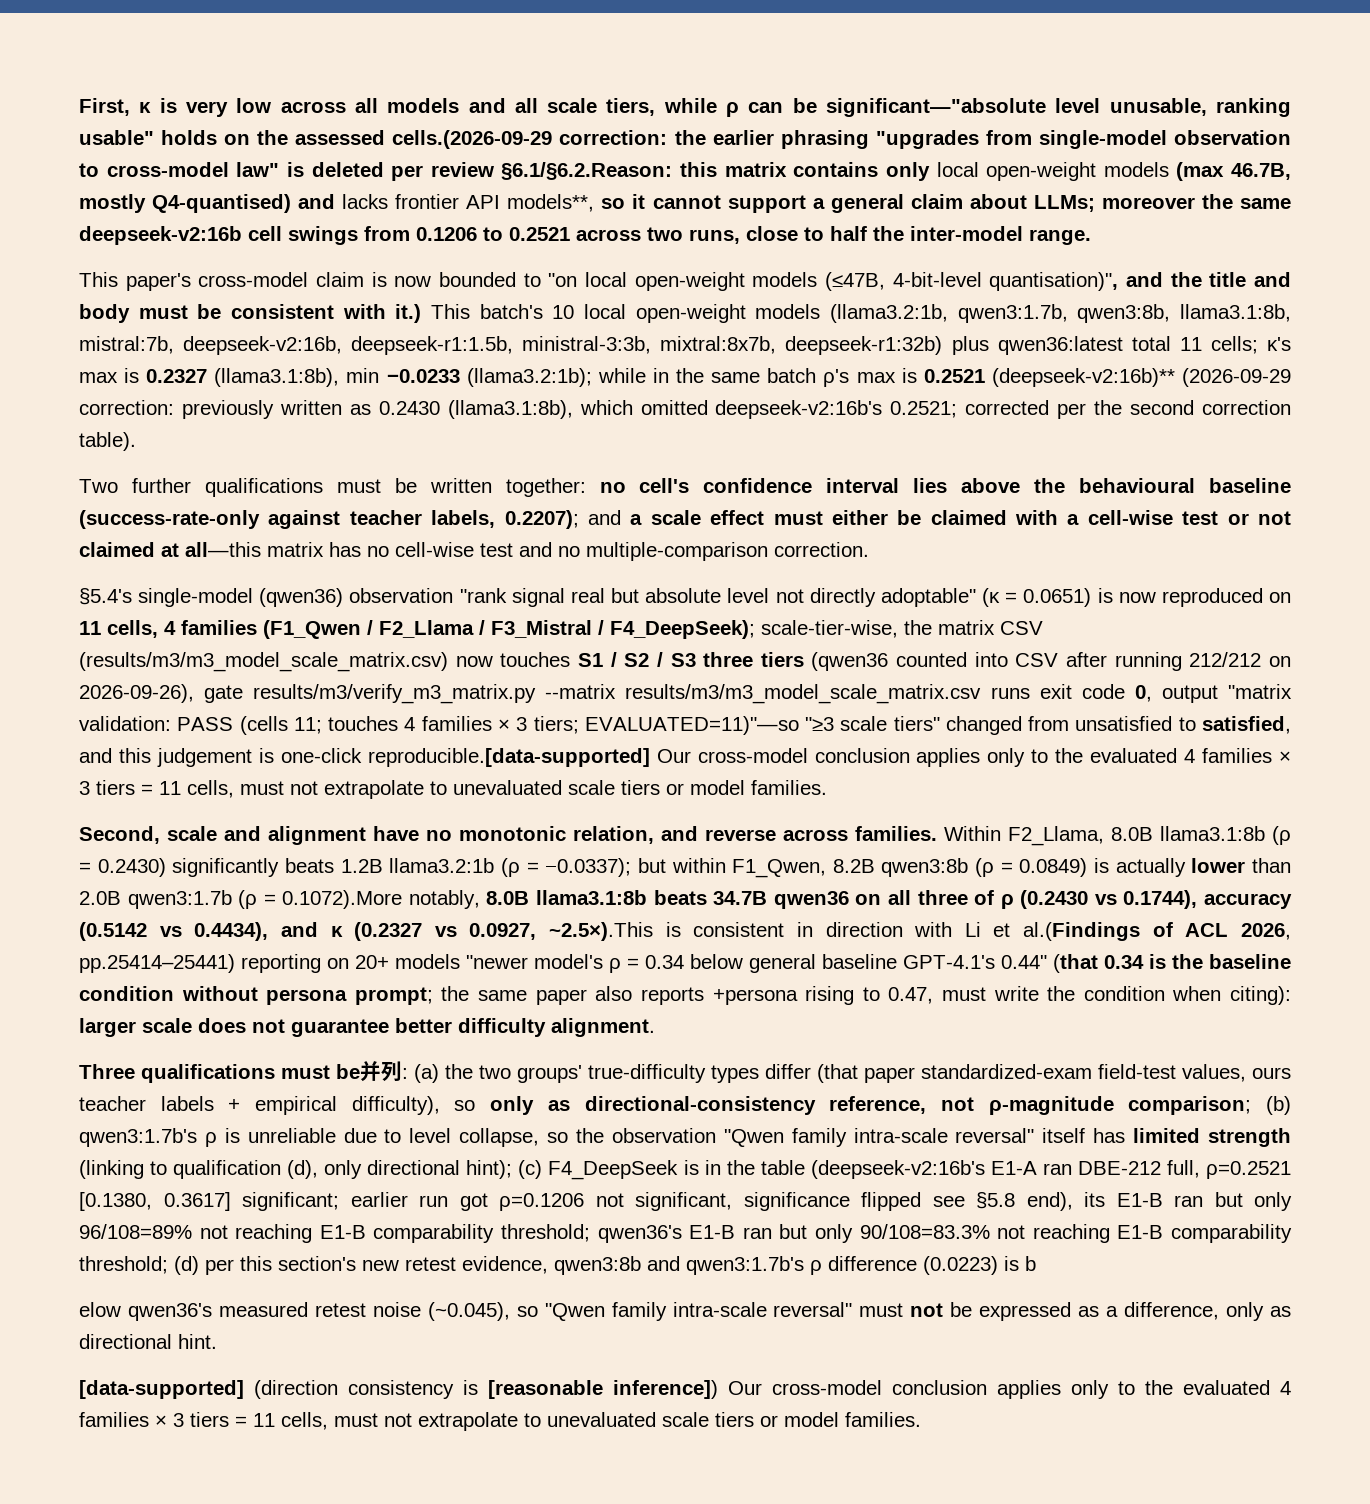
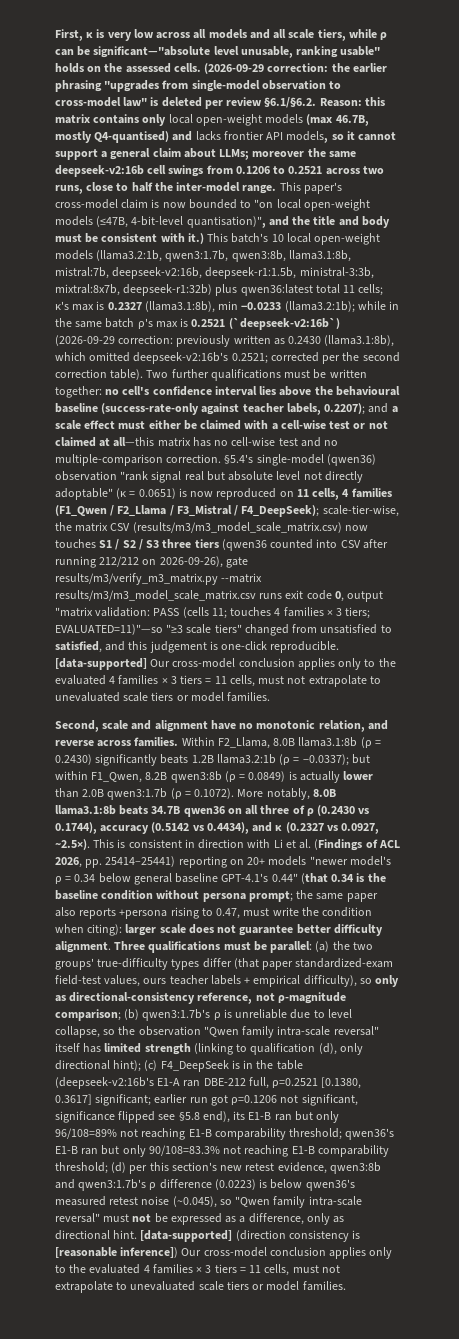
- First, κ is very low across all models and all scale tiers, while ρ can be significant—"absolute level unusable, ranking usable" holds on the assessed cells.(2026-09-29 correction:
+ First, κ is very low across all models and all scale tiers, while ρ can be significant—"absolute level unusable, ranking usable" holds on the assessed cells. (2026-09-29 correction:
- the earlier phrasing "upgrades from single-model observation to cross-model law" is deleted per review §6.1/§6.2.Reason:
+ the earlier phrasing "upgrades from single-model observation to cross-model law" is deleted per review §6.1/§6.2. Reason:
- this matrix contains only local open-weight models (max 46.7B, mostly Q4-quantised) and lacks frontier API models**, so it cannot support a general claim about LLMs;
+ this matrix contains only local open-weight models (max 46.7B, mostly Q4-quantised) and lacks frontier API models, so it cannot support a general claim about LLMs;
- moreover the same deepseek-v2:16b cell swings from 0.1206 to 0.2521 across two runs, close to half the inter-model range.
- This paper's cross-model claim is now bounded to "on local open-weight models (≤47B, 4-bit-level quantisation)", and the title and body must be consistent with it.)
+ moreover the same deepseek-v2:16b cell swings from 0.1206 to 0.2521 across two runs, close to half the inter-model range. This paper's cross-model claim is now bounded to "on local open-weight models (≤47B, 4-bit-level quantisation)", and the title and body must be consistent with it.)
- while in the same batch ρ's max is 0.2521 (deepseek-v2:16b)** (2026-09-29 correction:
+ while in the same batch ρ's max is 0.2521 (`deepseek-v2:16b`) (2026-09-29 correction:
- corrected per the second correction table).
- Two further qualifications must be written together:
+ corrected per the second correction table). Two further qualifications must be written together:
- and a scale effect must either be claimed with a cell-wise test or not claimed at all—this matrix has no cell-wise test and no multiple-comparison correction.
- §5.4's single-model (qwen36) observation "rank signal real but absolute level not directly adoptable" (κ = 0.0651) is now reproduced on 11 cells, 4 families (F1_Qwen / F2_Llama / F3_Mistral / F4_DeepSeek);
+ and a scale effect must either be claimed with a cell-wise test or not claimed at all—this matrix has no cell-wise test and no multiple-comparison correction. §5.4's single-model (qwen36) observation "rank signal real but absolute level not directly adoptable" (κ = 0.0651) is now reproduced on 11 cells, 4 families (F1_Qwen / F2_Llama / F3_Mistral / F4_DeepSeek);
- EVALUATED=11)"—so "≥3 scale tiers" changed from unsatisfied to satisfied, and this judgement is one-click reproducible.[data-supported] Our cross-model conclusion applies only to the evaluated 4 families × 3 tiers = 11 cells, must not extrapolate to unevaluated scale tiers or model families.
+ EVALUATED=11)"—so "≥3 scale tiers" changed from unsatisfied to satisfied, and this judgement is one-click reproducible. [data-supported] Our cross-model conclusion applies only to the evaluated 4 families × 3 tiers = 11 cells, must not extrapolate to unevaluated scale tiers or model families.
- but within F1_Qwen, 8.2B qwen3:8b (ρ = 0.0849) is actually lower than 2.0B qwen3:1.7b (ρ = 0.1072).More notably, 8.0B llama3.1:8b beats 34.7B qwen36 on all three of ρ (0.2430 vs 0.1744), accuracy (0.5142 vs 0.4434), and κ (0.2327 vs 0.0927, ~2.5×).This is consistent in direction with Li et al.(Findings of ACL 2026, pp.25414–25441) reporting on 20+ models "newer model's ρ = 0.34 below general baseline GPT-4.1's 0.44" (that 0.34 is the baseline condition without persona prompt;
+ but within F1_Qwen, 8.2B qwen3:8b (ρ = 0.0849) is actually lower than 2.0B qwen3:1.7b (ρ = 0.1072). More notably, 8.0B llama3.1:8b beats 34.7B qwen36 on all three of ρ (0.2430 vs 0.1744), accuracy (0.5142 vs 0.4434), and κ (0.2327 vs 0.0927, ~2.5×). This is consistent in direction with Li et al. (Findings of ACL 2026, pp. 25414–25441) reporting on 20+ models "newer model's ρ = 0.34 below general baseline GPT-4.1's 0.44" (that 0.34 is the baseline condition without persona prompt;
- larger scale does not guarantee better difficulty alignment.
- Three qualifications must be并列:
+ larger scale does not guarantee better difficulty alignment. Three qualifications must be parallel:
- (d) per this section's new retest evidence, qwen3:8b and qwen3:1.7b's ρ difference (0.0223) is b
- elow qwen36's measured retest noise (~0.045), so "Qwen family intra-scale reversal" must not be expressed as a difference, only as directional hint.
- [data-supported] (direction consistency is [reasonable inference]) Our cross-model conclusion applies only to the evaluated 4 families × 3 tiers = 11 cells, must not extrapolate to unevaluated scale tiers or model families.
+ (d) per this section's new retest evidence, qwen3:8b and qwen3:1.7b's ρ difference (0.0223) is below qwen36's measured retest noise (~0.045), so "Qwen family intra-scale reversal" must not be expressed as a difference, only as directional hint. [data-supported] (direction consistency is [reasonable inference]) Our cross-model conclusion applies only to the evaluated 4 families × 3 tiers = 11 cells, must not extrapolate to unevaluated scale tiers or model families.

